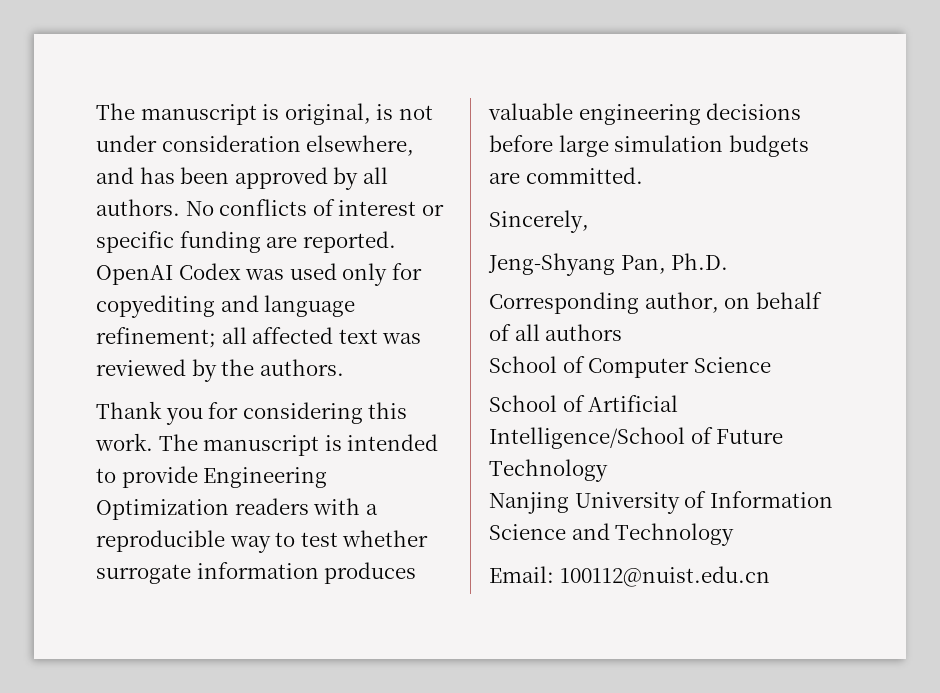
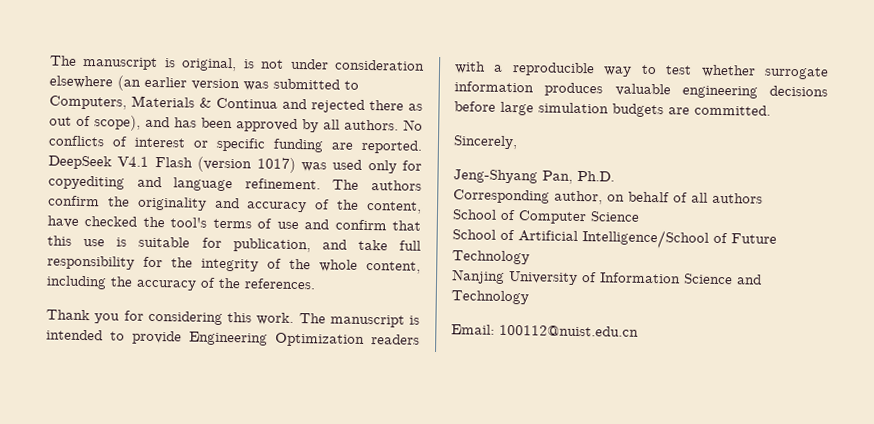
- The manuscript is original, is not under consideration elsewhere, and has been approved by all authors.
+ The manuscript is original, is not under consideration elsewhere (an earlier version was submitted to Computers, Materials & Continua and rejected there as out of scope), and has been approved by all authors.
- OpenAI Codex was used only for copyediting and language refinement; all affected text was reviewed by the authors.
+ DeepSeek V4.1 Flash (version 1017) was used only for copyediting and language refinement. The authors confirm the originality and accuracy of the content, have checked the tool's terms of use and confirm that this use is suitable for publication, and take full responsibility for the integrity of the whole content, including the accuracy of the references.

